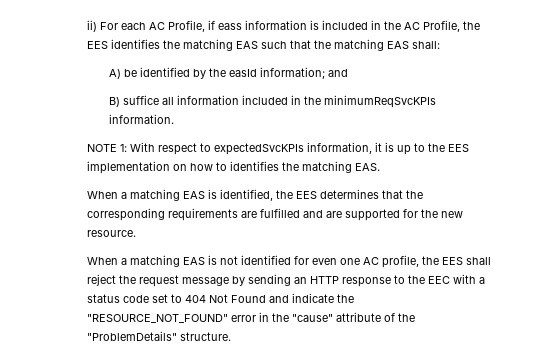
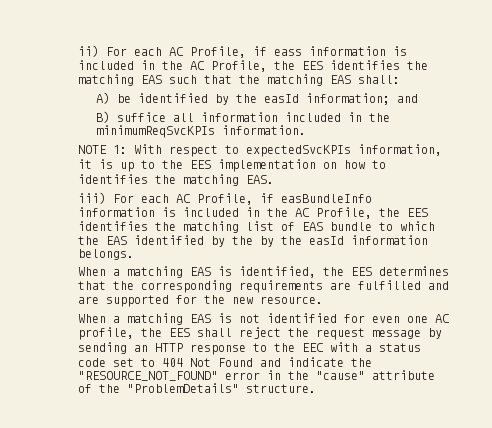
+ iii) For each AC Profile, if easBundleInfo information is included in the AC Profile, the EES identifies the matching list of EAS bundle to which the EAS identified by the by the easId information belongs.

